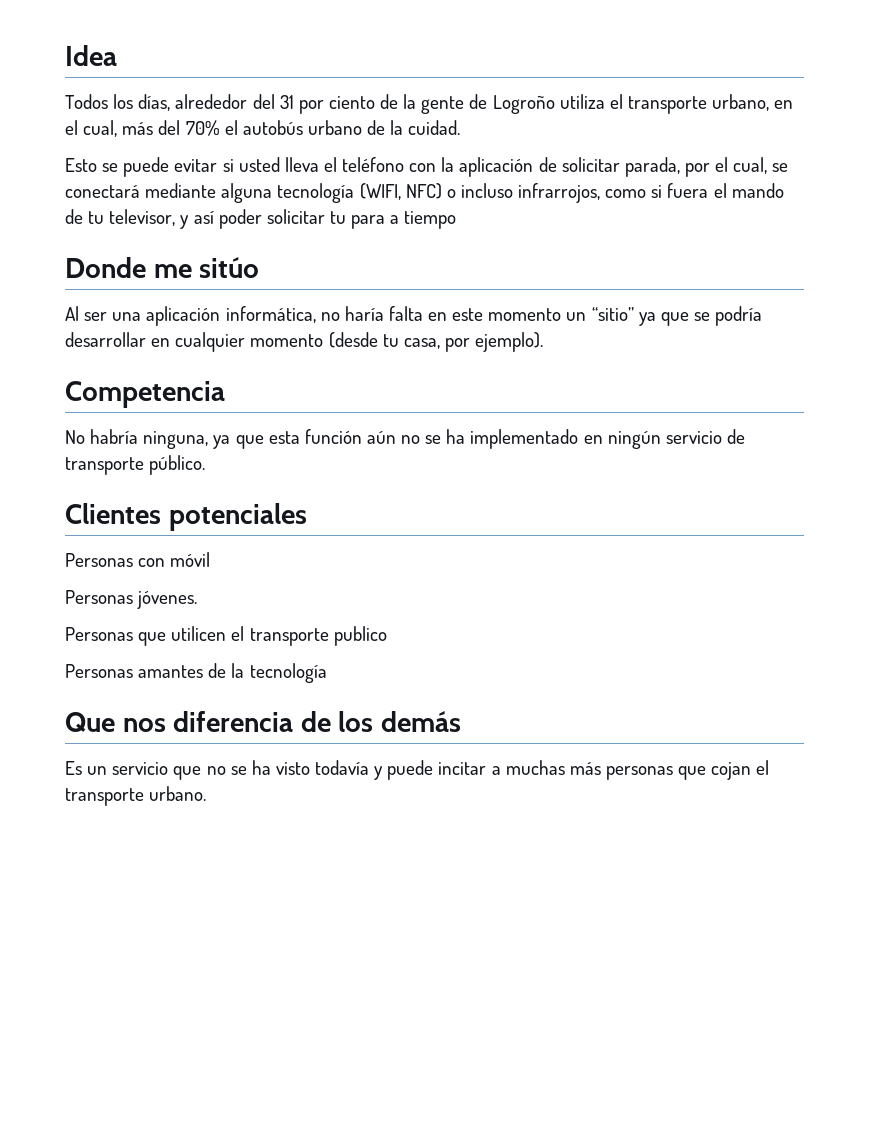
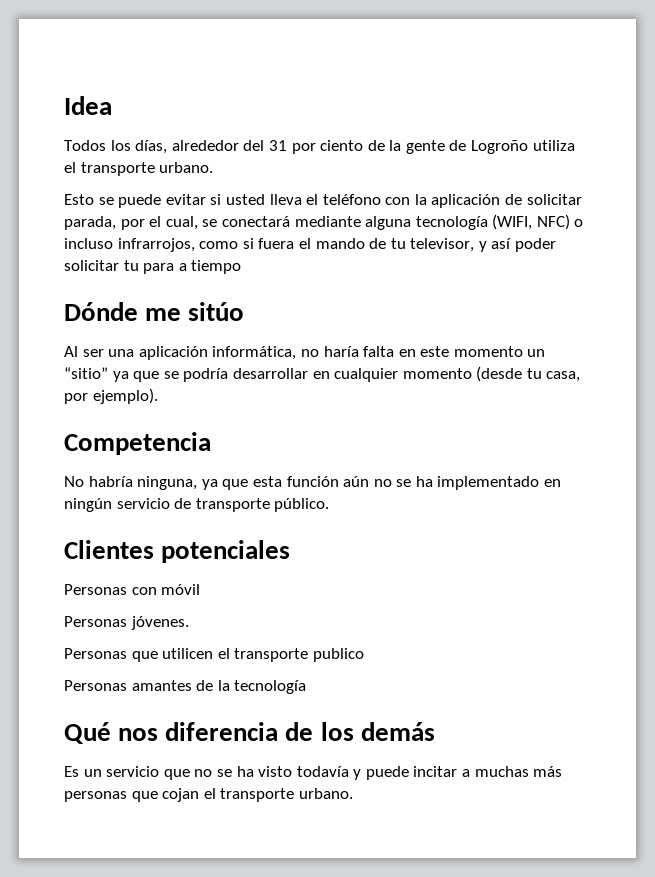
- Todos los días, alrededor del 31 por ciento de la gente de Logroño utiliza el transporte urbano, en el cual, más del 70% el autobús urbano de la cuidad.
+ Todos los días, alrededor del 31 por ciento de la gente de Logroño utiliza el transporte urbano.
- Donde me sitúo
+ Dónde me sitúo
- Que nos diferencia de los demás
+ Qué nos diferencia de los demás

